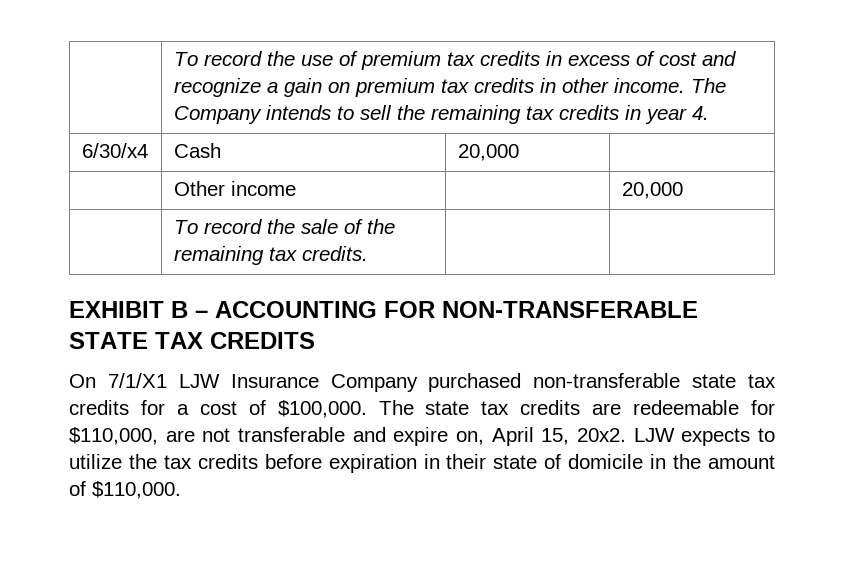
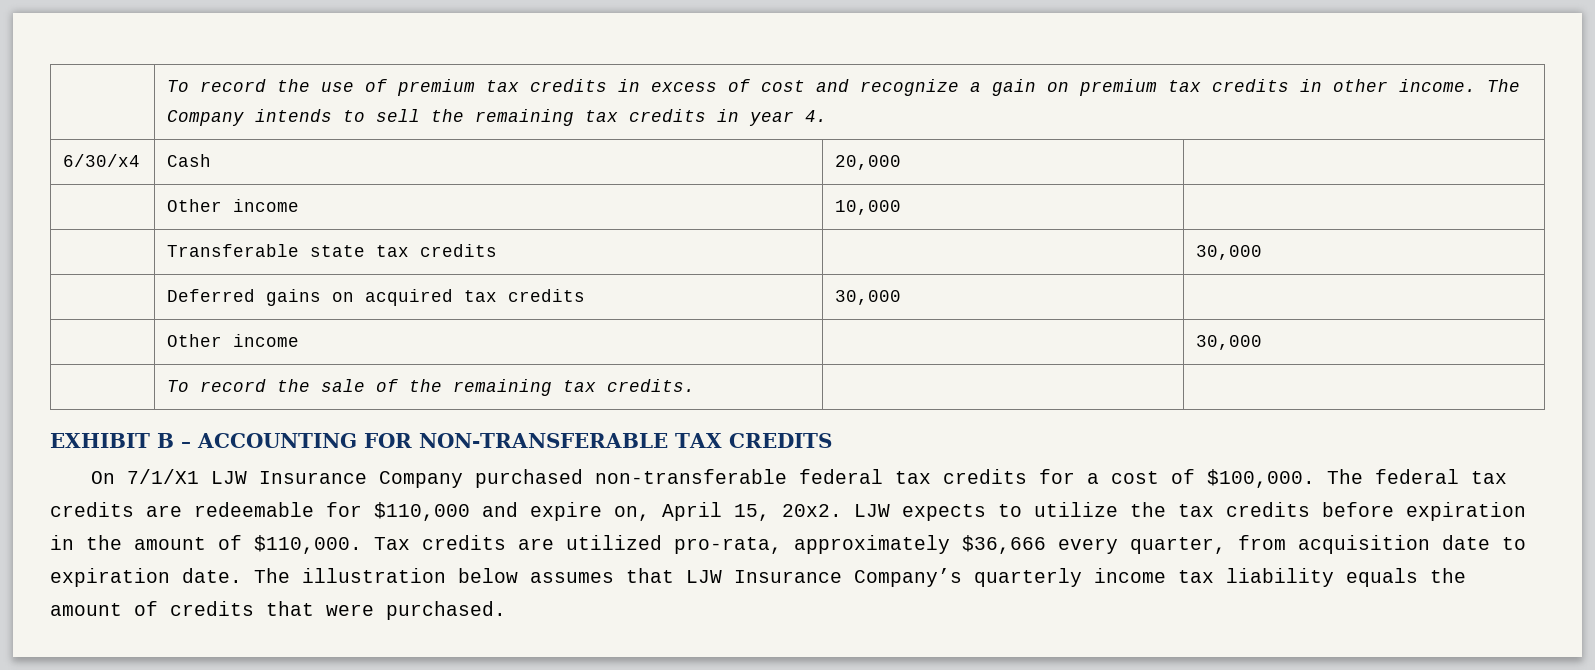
- | Other income | | 20,000
+ | Other income | 10,000 |
+ | Transferable state tax credits | | 30,000
+ | Deferred gains on acquired tax credits | 30,000 |
+ | Other income | | 30,000
- EXHIBIT B – ACCOUNTING FOR NON-TRANSFERABLE STATE TAX CREDITS
+ EXHIBIT B – ACCOUNTING FOR NON-TRANSFERABLE TAX CREDITS
- On 7/1/X1 LJW Insurance Company purchased non-transferable state tax credits for a cost of $100,000.
+ On 7/1/X1 LJW Insurance Company purchased non-transferable federal tax credits for a cost of $100,000.
- The state tax credits are redeemable for $110,000, are not transferable and expire on, April 15, 20x2.
+ The federal tax credits are redeemable for $110,000 and expire on, April 15, 20x2.
- LJW expects to utilize the tax credits before expiration in their state of domicile in the amount of $110,000.
+ LJW expects to utilize the tax credits before expiration in the amount of $110,000. Tax credits are utilized pro-rata, approximately $36,666 every quarter, from acquisition date to expiration date. The illustration below assumes that LJW Insurance Company’s quarterly income tax liability equals the amount of credits that were purchased.

